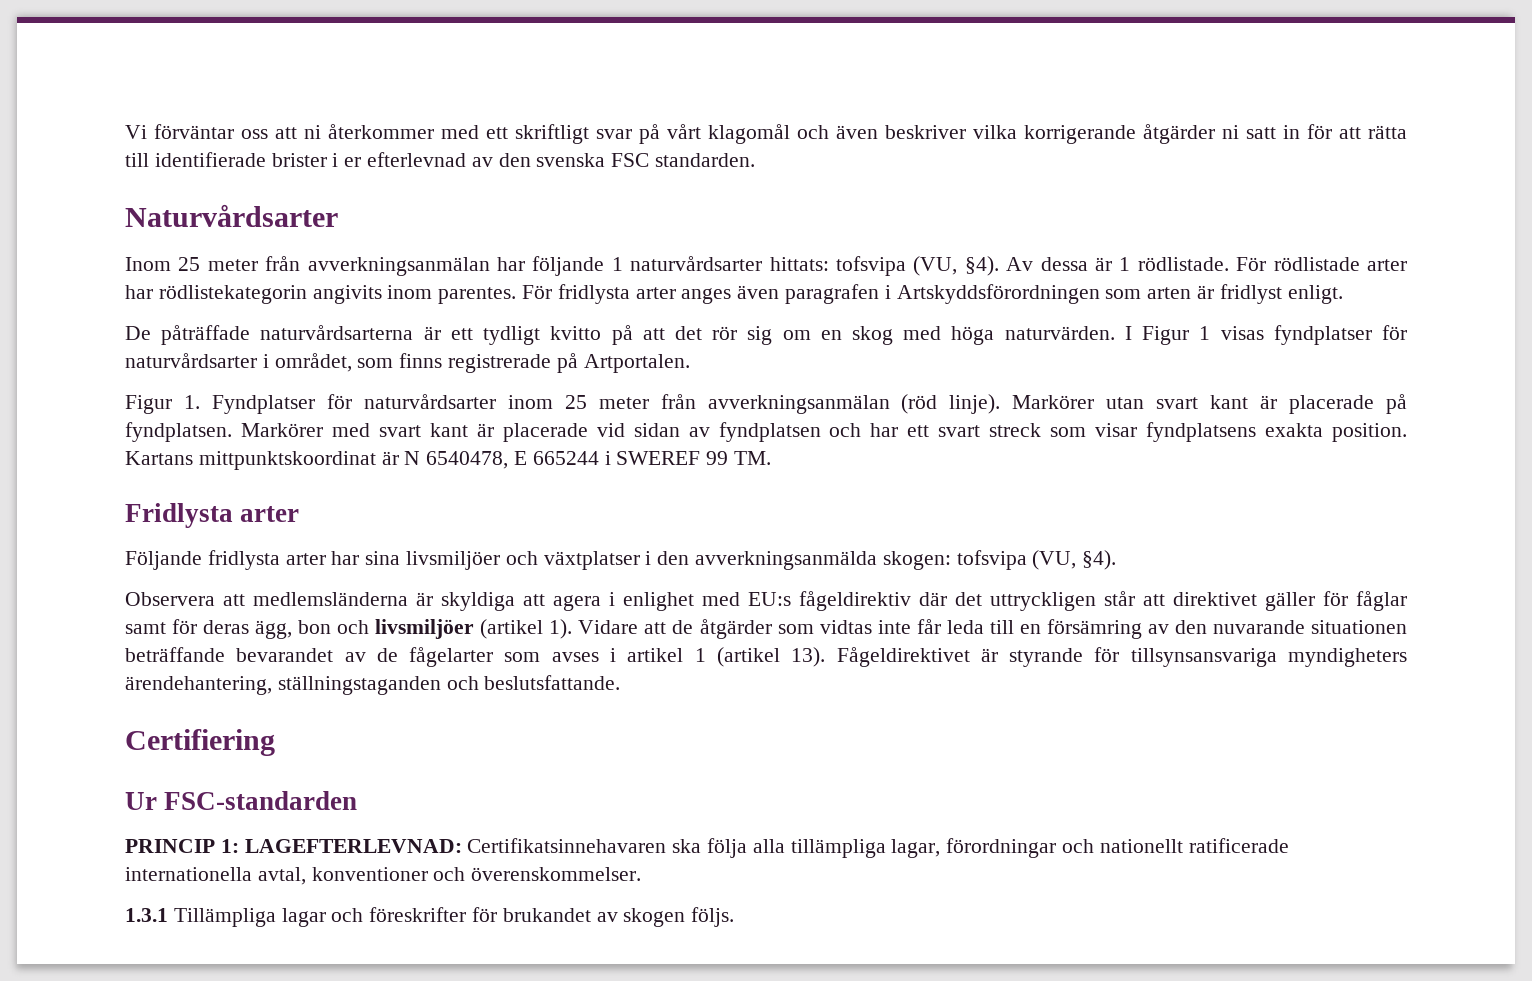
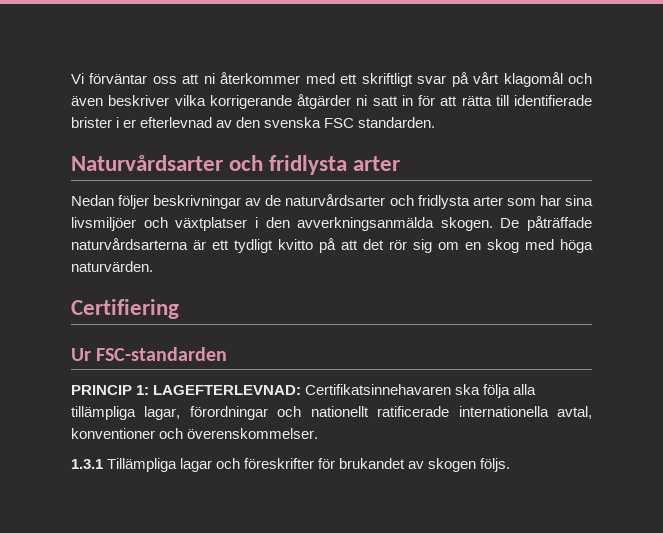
- Naturvårdsarter
- Inom 25 meter från avverkningsanmälan har följande 1 naturvårdsarter hittats: tofsvipa (VU, §4). Av dessa är 1 rödlistade. För rödlistade arter har rödlistekategorin angivits inom parentes. För fridlysta arter anges även paragrafen i Artskyddsförordningen som arten är fridlyst enligt.
- De påträffade naturvårdsarterna är ett tydligt kvitto på att det rör sig om en skog med höga naturvärden. I Figur 1 visas fyndplatser för naturvårdsarter i området, som finns registrerade på Artportalen.
- Figur 1. Fyndplatser för naturvårdsarter inom 25 meter från avverkningsanmälan (röd linje). Markörer utan svart kant är placerade på fyndplatsen. Markörer med svart kant är placerade vid sidan av fyndplatsen och har ett svart streck som visar fyndplatsens exakta position. Kartans mittpunktskoordinat är N 6540478, E 665244 i SWEREF 99 TM.
- Fridlysta arter
- Följande fridlysta arter har sina livsmiljöer och växtplatser i den avverkningsanmälda skogen: tofsvipa (VU, §4).
- Observera att medlemsländerna är skyldiga att agera i enlighet med EU:s fågeldirektiv där det uttryckligen står att direktivet gäller för fåglar samt för deras ägg, bon och livsmiljöer (artikel 1). Vidare att de åtgärder som vidtas inte får leda till en försämring av den nuvarande situationen beträffande bevarandet av de fågelarter som avses i artikel 1 (artikel 13). Fågeldirektivet är styrande för tillsynsansvariga myndigheters ärendehantering, ställningstaganden och beslutsfattande.
+ Naturvårdsarter och fridlysta arter
+ Nedan följer beskrivningar av de naturvårdsarter och fridlysta arter som har sina livsmiljöer och växtplatser i den avverkningsanmälda skogen. De påträffade naturvårdsarterna är ett tydligt kvitto på att det rör sig om en skog med höga naturvärden.

